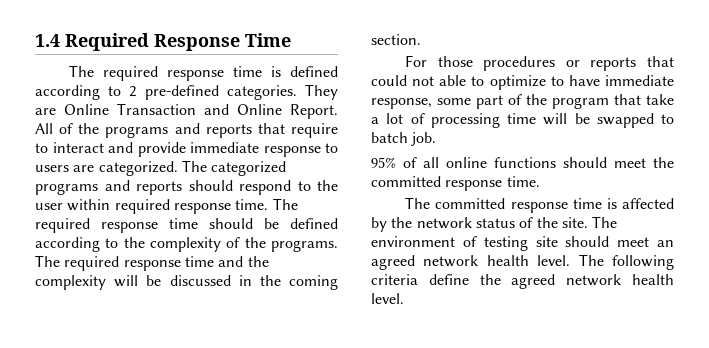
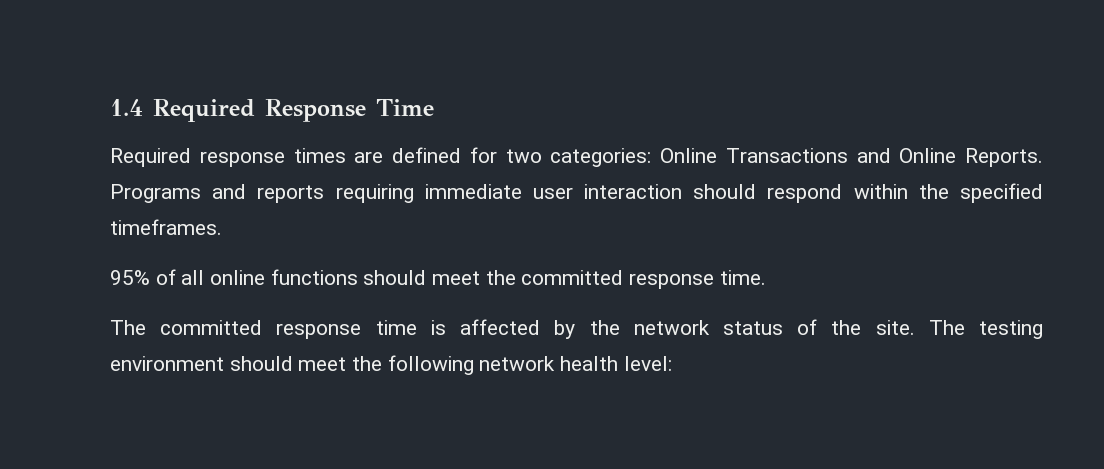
- The required response time is defined according to 2 pre-defined categories. They are Online Transaction and Online Report. All of the programs and reports that require to interact and provide immediate response to users are categorized. The categorized programs and reports should respond to the user within required response time. The required response time should be defined according to the complexity of the programs. The required response time and the complexity will be discussed in the coming section.
- For those procedures or reports that could not able to optimize to have immediate response, some part of the program that take a lot of processing time will be swapped to batch job.
+ Required response times are defined for two categories: Online Transactions and Online Reports. Programs and reports requiring immediate user interaction should respond within the specified timeframes.
- The environment of testing site should meet an agreed network health level. The following criteria define the agreed network health level.
+ The testing environment should meet the following network health level:

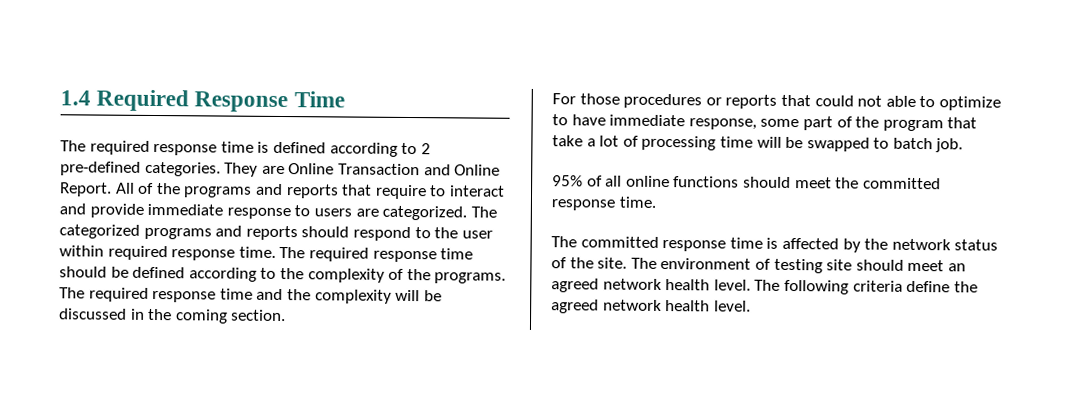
- Required response times are defined for two categories: Online Transactions and Online Reports. Programs and reports requiring immediate user interaction should respond within the specified timeframes.
+ The required response time is defined according to 2 pre-defined categories. They are Online Transaction and Online Report. All of the programs and reports that require to interact and provide immediate response to users are categorized. The categorized programs and reports should respond to the user within required response time. The required response time should be defined according to the complexity of the programs. The required response time and the complexity will be discussed in the coming section.
+ For those procedures or reports that could not able to optimize to have immediate response, some part of the program that take a lot of processing time will be swapped to batch job.
- The testing environment should meet the following network health level:
+ The environment of testing site should meet an agreed network health level. The following criteria define the agreed network health level.

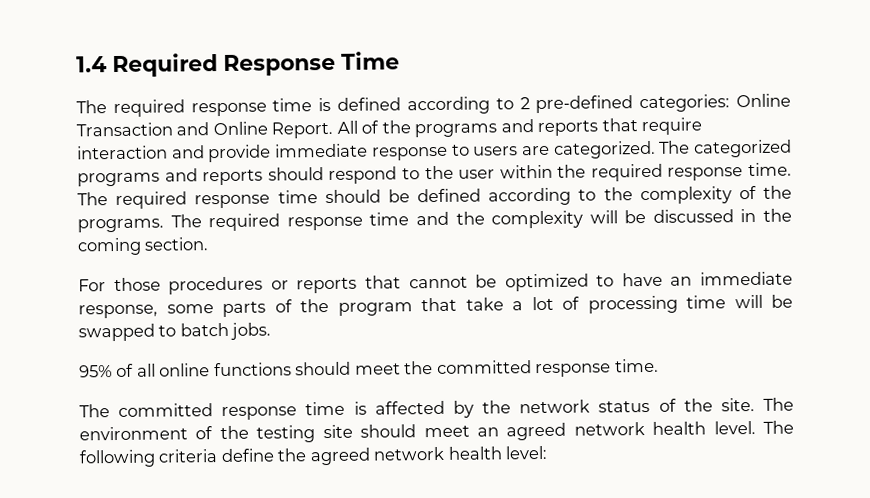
- The required response time is defined according to 2 pre-defined categories. They are Online Transaction and Online Report.
+ The required response time is defined according to 2 pre-defined categories: Online Transaction and Online Report.
- All of the programs and reports that require to interact and provide immediate response to users are categorized.
+ All of the programs and reports that require interaction and provide immediate response to users are categorized.
- The categorized programs and reports should respond to the user within required response time.
+ The categorized programs and reports should respond to the user within the required response time.
- For those procedures or reports that could not able to optimize to have immediate response, some part of the program that take a lot of processing time will be swapped to batch job.
+ For those procedures or reports that cannot be optimized to have an immediate response, some parts of the program that take a lot of processing time will be swapped to batch jobs.
- The environment of testing site should meet an agreed network health level.
+ The environment of the testing site should meet an agreed network health level.
- The following criteria define the agreed network health level.
+ The following criteria define the agreed network health level:

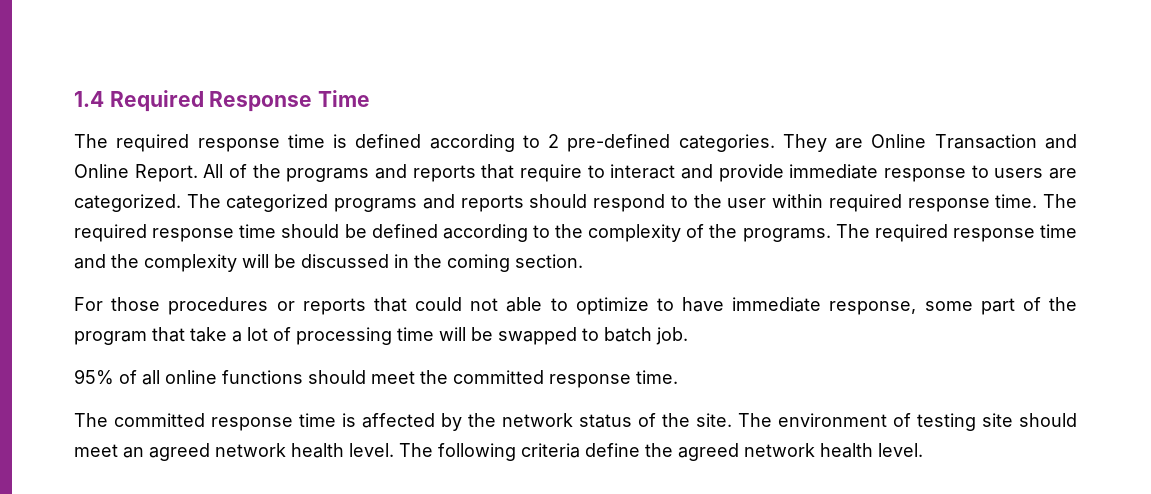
- The required response time is defined according to 2 pre-defined categories: Online Transaction and Online Report.
+ The required response time is defined according to 2 pre-defined categories. They are Online Transaction and Online Report.
- All of the programs and reports that require interaction and provide immediate response to users are categorized.
+ All of the programs and reports that require to interact and provide immediate response to users are categorized.
- The categorized programs and reports should respond to the user within the required response time.
+ The categorized programs and reports should respond to the user within required response time.
- For those procedures or reports that cannot be optimized to have an immediate response, some parts of the program that take a lot of processing time will be swapped to batch jobs.
+ For those procedures or reports that could not able to optimize to have immediate response, some part of the program that take a lot of processing time will be swapped to batch job.
- The environment of the testing site should meet an agreed network health level.
+ The environment of testing site should meet an agreed network health level.
- The following criteria define the agreed network health level:
+ The following criteria define the agreed network health level.

